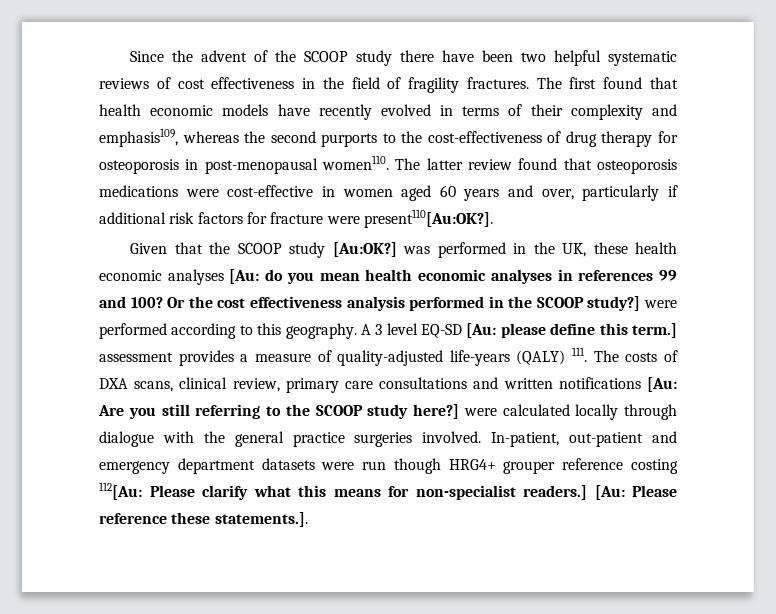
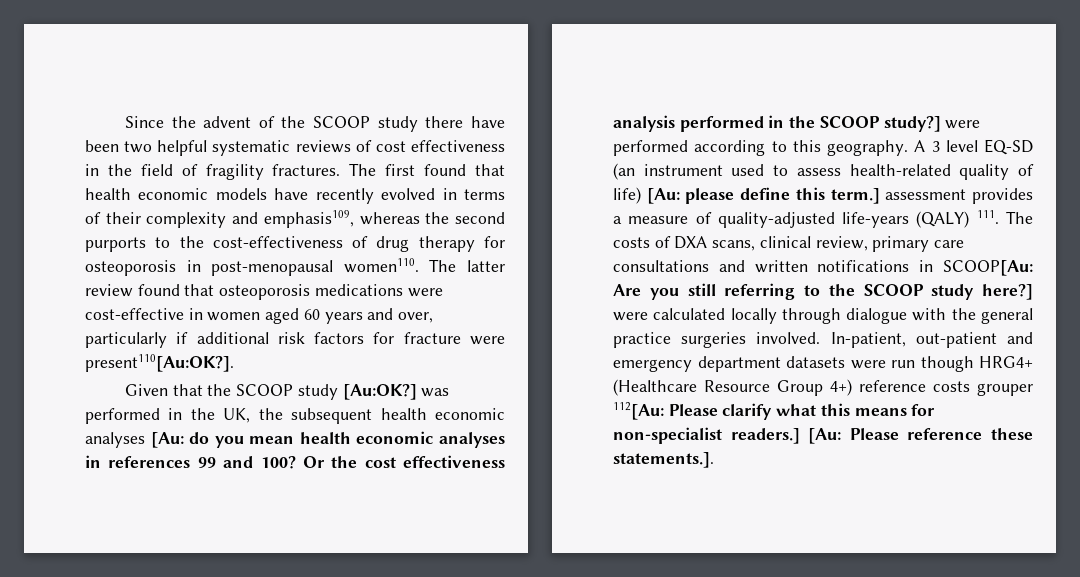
- Given that the SCOOP study [Au:OK?] was performed in the UK, these health economic analyses [Au: do you mean health economic analyses in references 99 and 100?
+ Given that the SCOOP study [Au:OK?] was performed in the UK, the subsequent health economic analyses [Au: do you mean health economic analyses in references 99 and 100?
- A 3 level EQ-SD [Au: please define this term.] assessment provides a measure of quality-adjusted life-years (QALY) 111. The costs of DXA scans, clinical review, primary care consultations and written notifications [Au: Are you still referring to the SCOOP study here?] were calculated locally through dialogue with the general practice surgeries involved.
+ A 3 level EQ-SD (an instrument used to assess health-related quality of life) [Au: please define this term.] assessment provides a measure of quality-adjusted life-years (QALY) 111. The costs of DXA scans, clinical review, primary care consultations and written notifications in SCOOP[Au: Are you still referring to the SCOOP study here?] were calculated locally through dialogue with the general practice surgeries involved.
- In-patient, out-patient and emergency department datasets were run though HRG4+ grouper reference costing 112[Au: Please clarify what this means for non-specialist readers.]
+ In-patient, out-patient and emergency department datasets were run though HRG4+ (Healthcare Resource Group 4+) reference costs grouper 112[Au: Please clarify what this means for non-specialist readers.]

